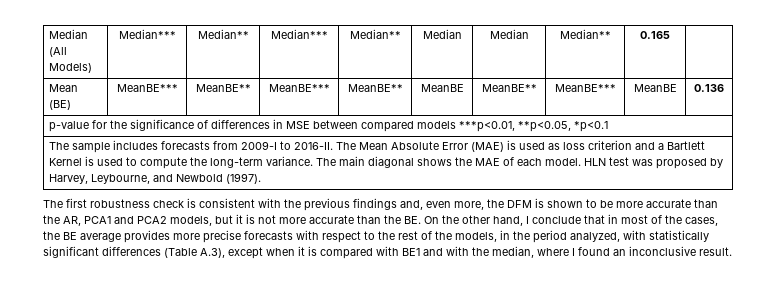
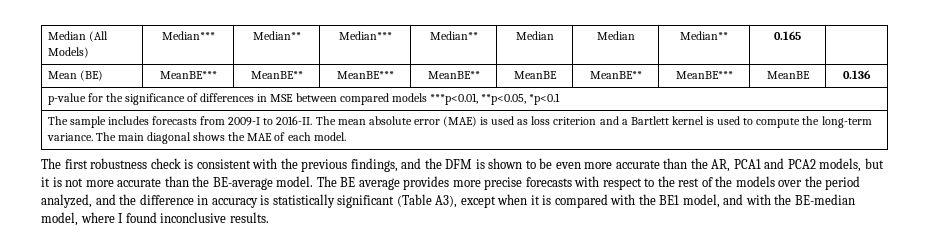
- The Mean Absolute Error (MAE) is used as loss criterion and a Bartlett Kernel is used to compute the long-term variance.
+ The mean absolute error (MAE) is used as loss criterion and a Bartlett kernel is used to compute the long-term variance.
- HLN test was proposed by Harvey, Leybourne, and Newbold (1997).
- The first robustness check is consistent with the previous findings and, even more, the DFM is shown to be more accurate than the AR, PCA1 and PCA2 models, but it is not more accurate than the BE. On the other hand, I conclude that in most of the cases, the BE average provides more precise forecasts with respect to the rest of the models, in the period analyzed, with statistically significant differences (Table A.3), except when it is compared with BE1 and with the median, where I found an inconclusive result.
+ The first robustness check is consistent with the previous findings, and the DFM is shown to be even more accurate than the AR, PCA1 and PCA2 models, but it is not more accurate than the BE-average model. The BE average provides more precise forecasts with respect to the rest of the models over the period analyzed, and the difference in accuracy is statistically significant (Table A3), except when it is compared with the BE1 model, and with the BE-median model, where I found inconclusive results.

